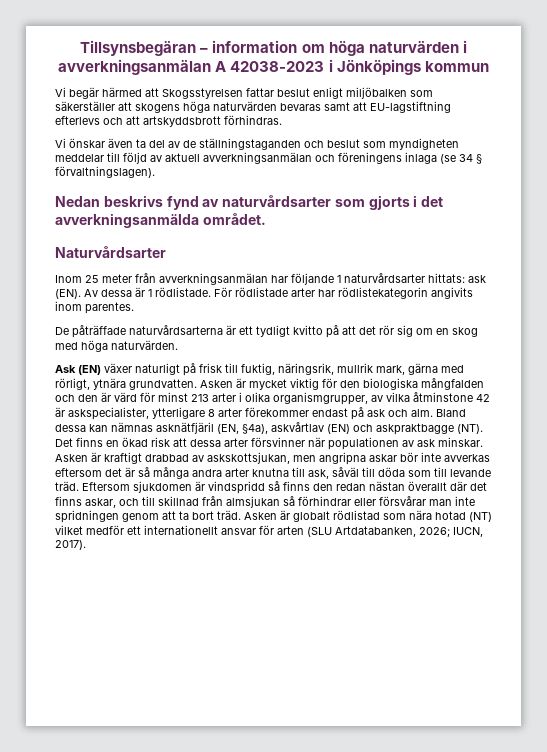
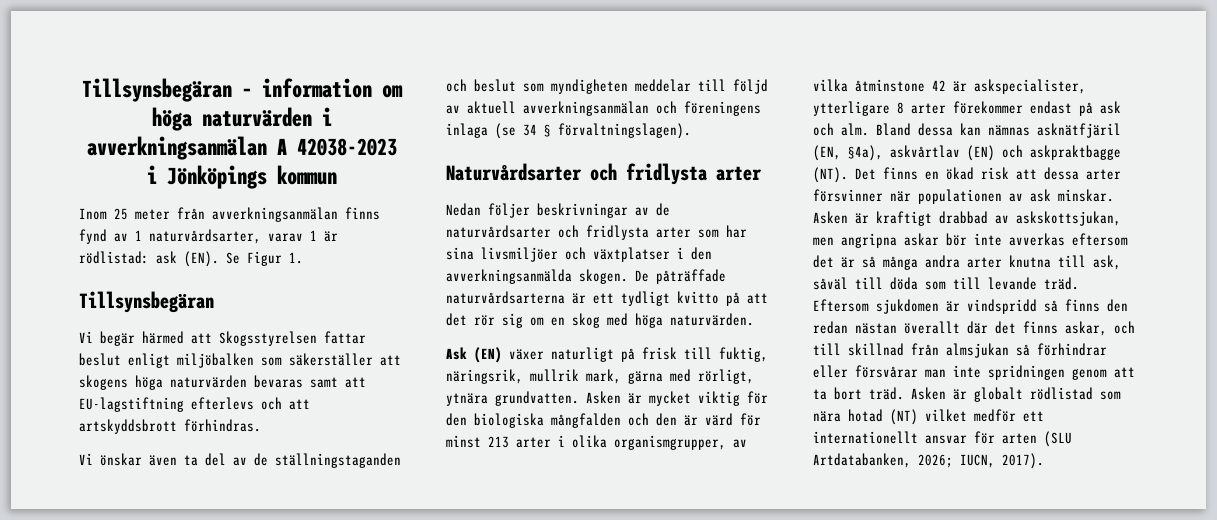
+ Inom 25 meter från avverkningsanmälan finns fynd av 1 naturvårdsarter, varav 1 är rödlistad: ask (EN). Se Figur 1.
+ Tillsynsbegäran
- Nedan beskrivs fynd av naturvårdsarter som gjorts i det avverkningsanmälda området.
- Naturvårdsarter
- Inom 25 meter från avverkningsanmälan har följande 1 naturvårdsarter hittats: ask (EN). Av dessa är 1 rödlistade. För rödlistade arter har rödlistekategorin angivits inom parentes.
- De påträffade naturvårdsarterna är ett tydligt kvitto på att det rör sig om en skog med höga naturvärden.
+ Naturvårdsarter och fridlysta arter
+ Nedan följer beskrivningar av de naturvårdsarter och fridlysta arter som har sina livsmiljöer och växtplatser i den avverkningsanmälda skogen. De påträffade naturvårdsarterna är ett tydligt kvitto på att det rör sig om en skog med höga naturvärden.

